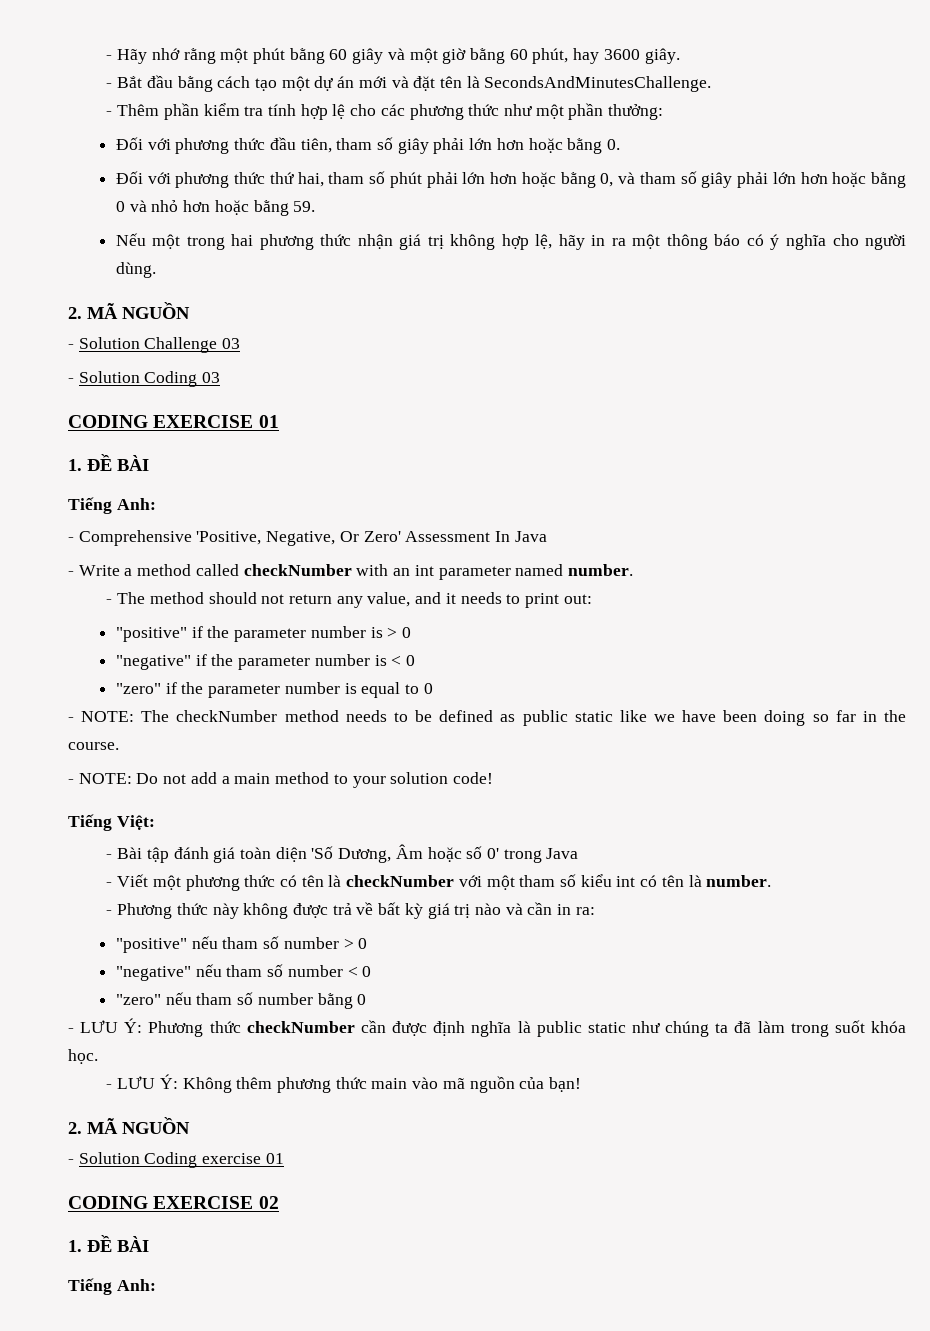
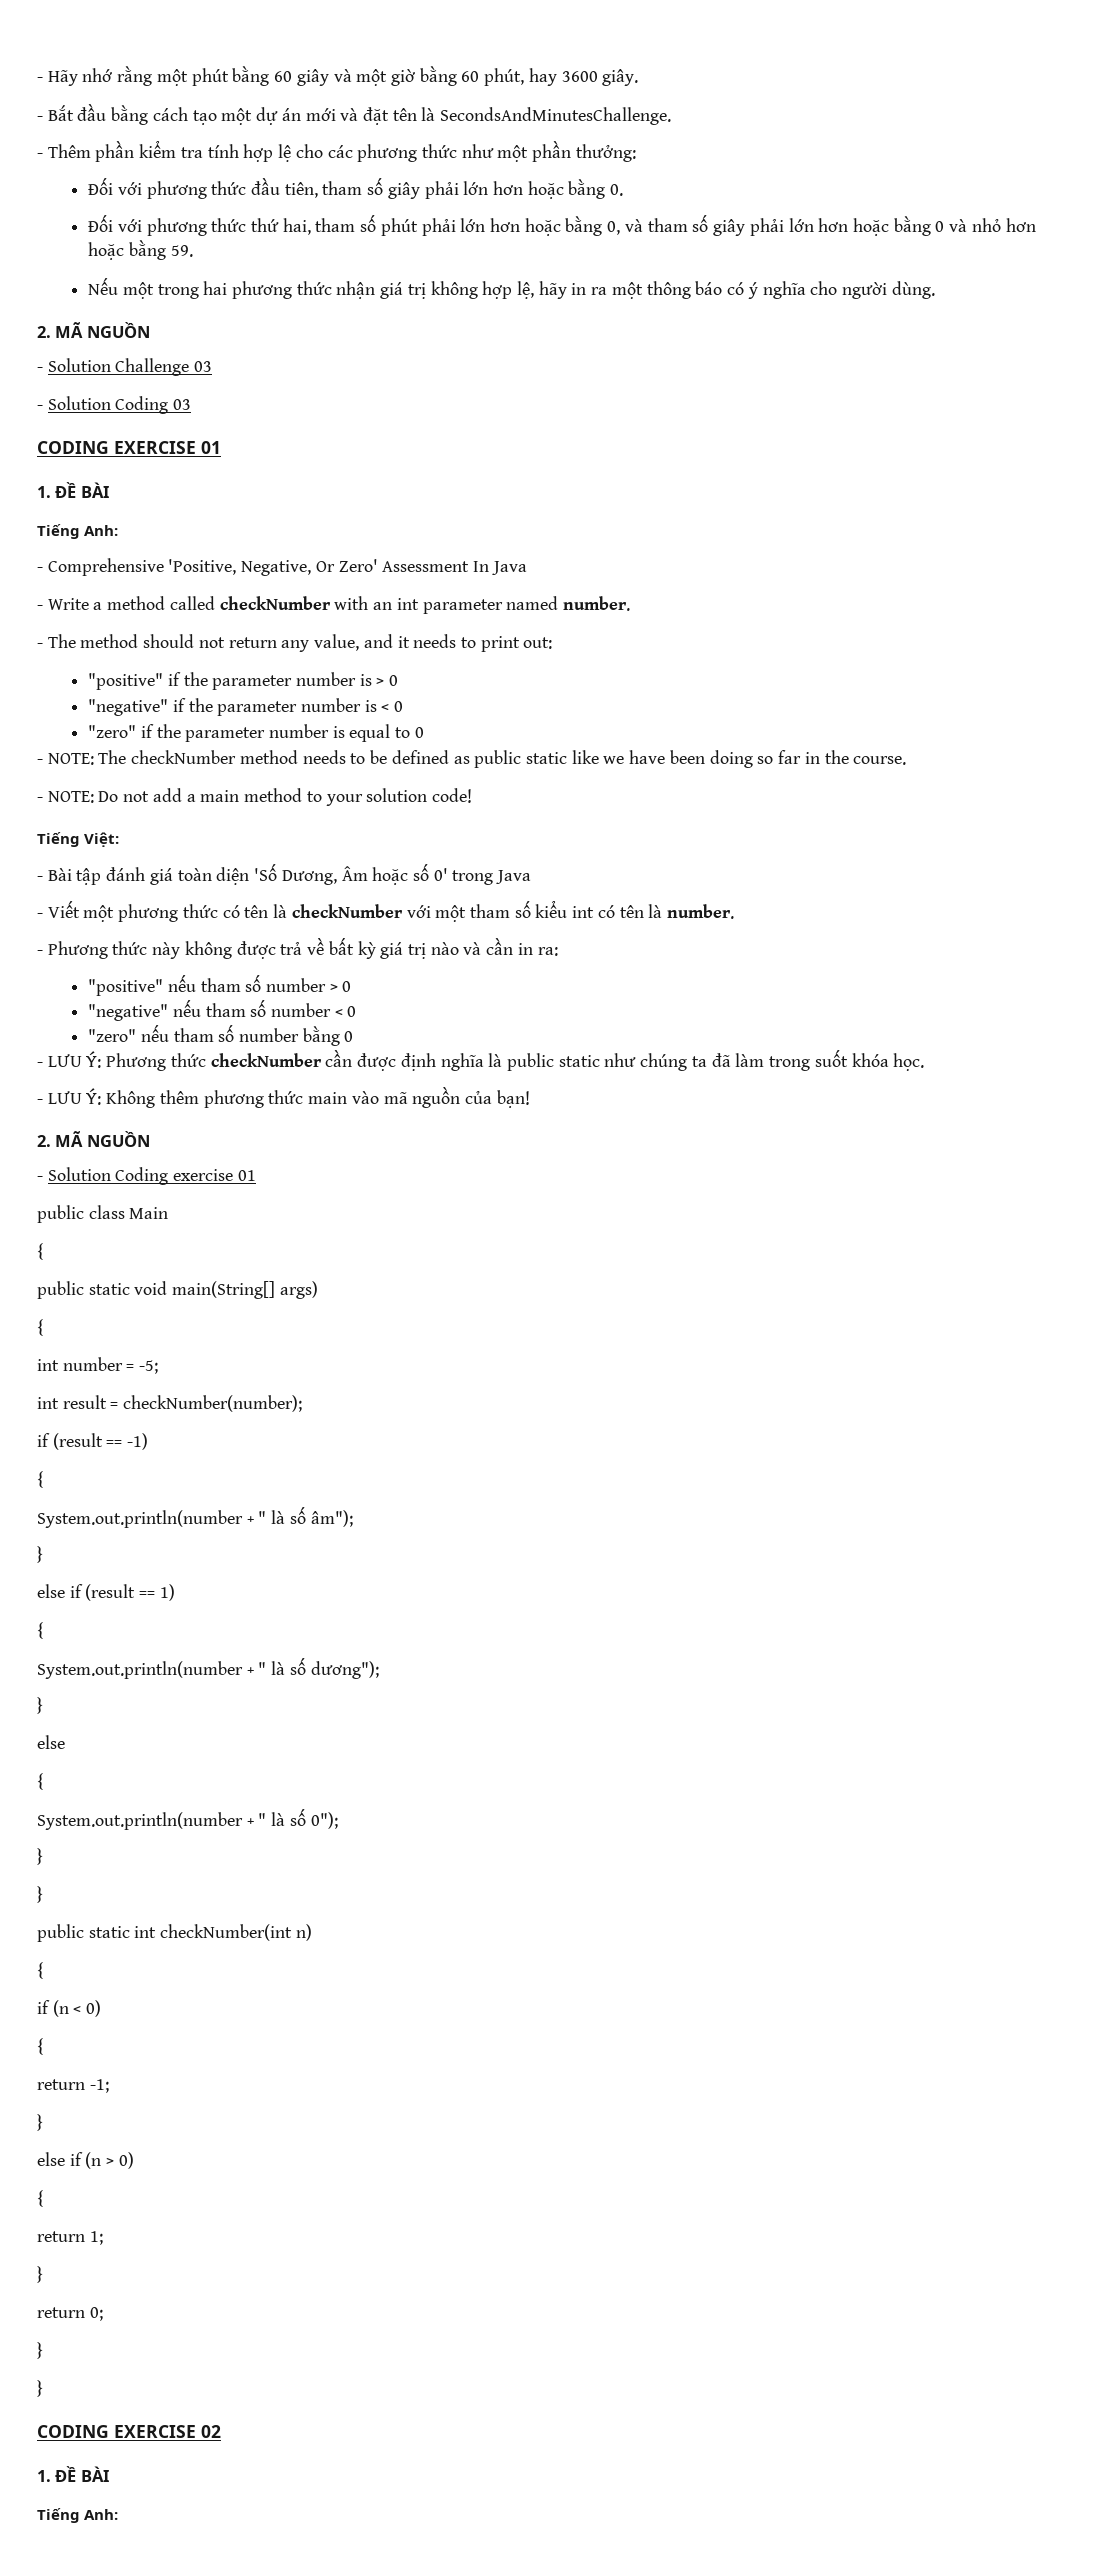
+ public class Main
+ {
+ public static void main(String[] args)
+ {
+ int number = -5;
+ int result = checkNumber(number);
+ if (result == -1)
+ {
+ System.out.println(number + " là số âm");
+ }
+ else if (result == 1)
+ {
+ System.out.println(number + " là số dương");
+ }
+ else
+ {
+ System.out.println(number + " là số 0");
+ }
+ }
+ public static int checkNumber(int n)
+ {
+ if (n < 0)
+ {
+ return -1;
+ }
+ else if (n > 0)
+ {
+ return 1;
+ }
+ return 0;
+ }
+ }

